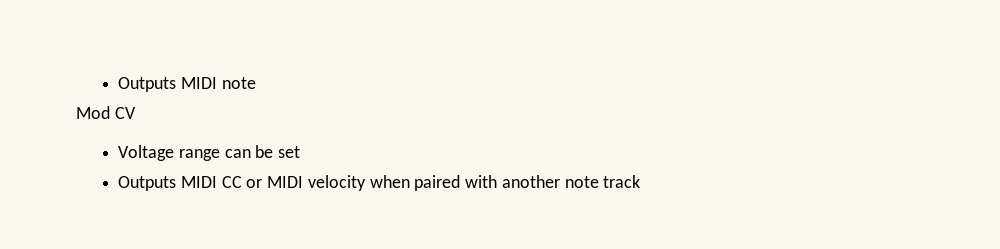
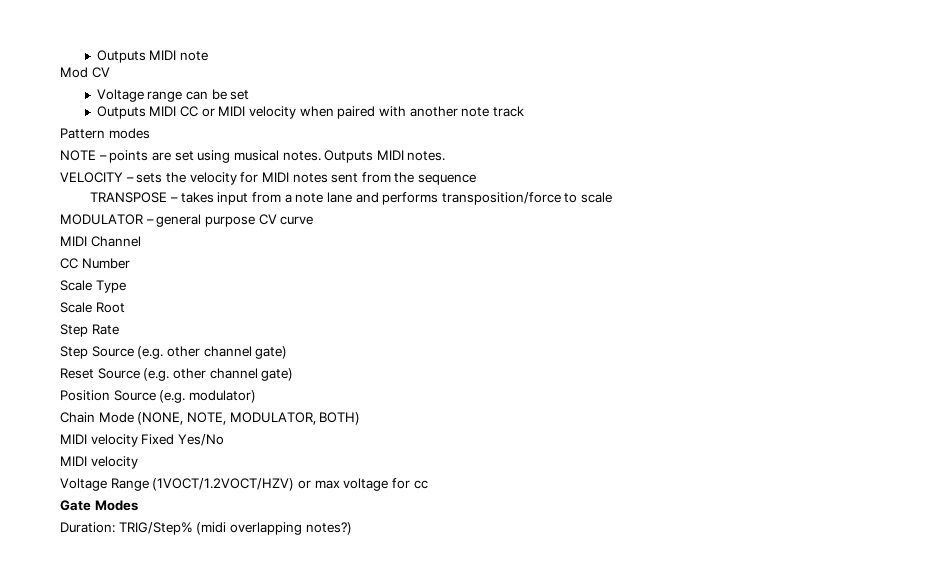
+ Pattern modes
+ NOTE – points are set using musical notes. Outputs MIDI notes.
+ VELOCITY – sets the velocity for MIDI notes sent from the sequence
+ TRANSPOSE – takes input from a note lane and performs transposition/force to scale
+ MODULATOR – general purpose CV curve
+ MIDI Channel
+ CC Number
+ Scale Type
+ Scale Root
+ Step Rate
+ Step Source (e.g. other channel gate)
+ Reset Source (e.g. other channel gate)
+ Position Source (e.g. modulator)
+ Chain Mode (NONE, NOTE, MODULATOR, BOTH)
+ MIDI velocity Fixed Yes/No
+ MIDI velocity
+ Voltage Range (1VOCT/1.2VOCT/HZV) or max voltage for cc
+ Gate Modes
+ Duration: TRIG/Step% (midi overlapping notes?)

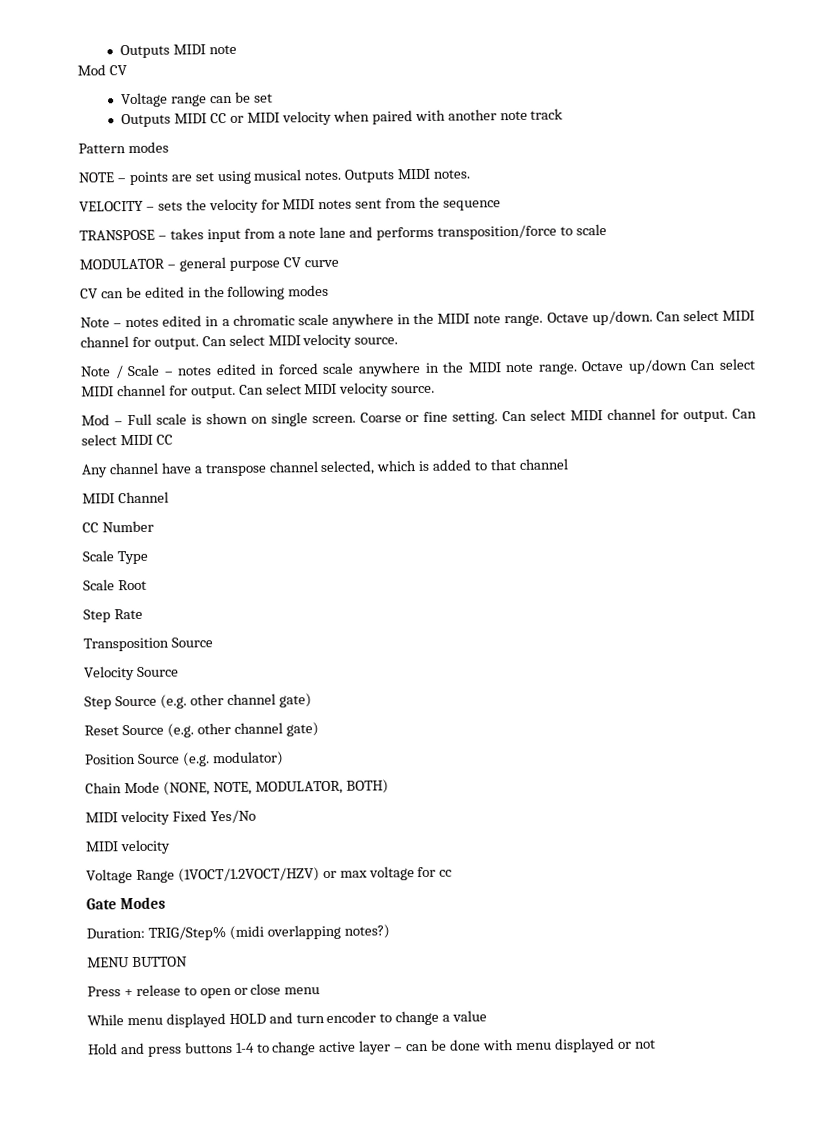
+ CV can be edited in the following modes
+ Note – notes edited in a chromatic scale anywhere in the MIDI note range. Octave up/down. Can select MIDI channel for output. Can select MIDI velocity source.
+ Note / Scale – notes edited in forced scale anywhere in the MIDI note range. Octave up/down Can select MIDI channel for output. Can select MIDI velocity source.
+ Mod – Full scale is shown on single screen. Coarse or fine setting. Can select MIDI channel for output. Can select MIDI CC
+ Any channel have a transpose channel selected, which is added to that channel
+ Transposition Source
+ Velocity Source
+ MENU BUTTON
+ Press + release to open or close menu
+ While menu displayed HOLD and turn encoder to change a value
+ Hold and press buttons 1-4 to change active layer – can be done with menu displayed or not

